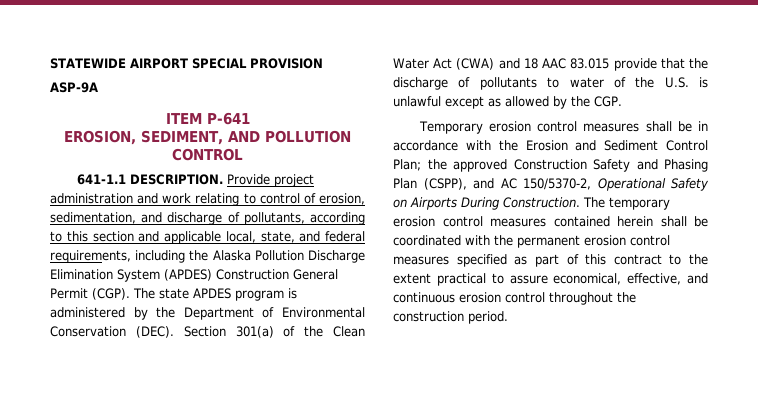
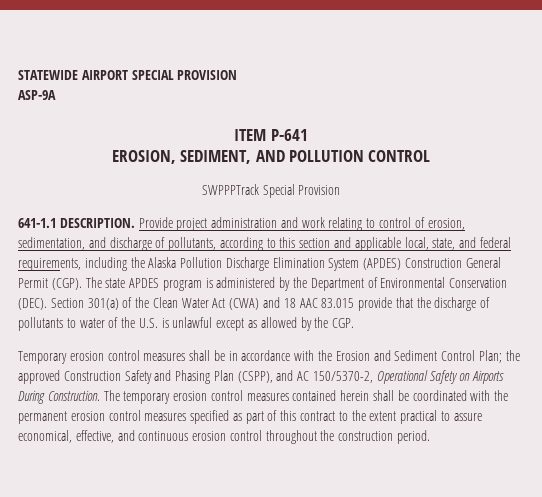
+ SWPPPTrack Special Provision

